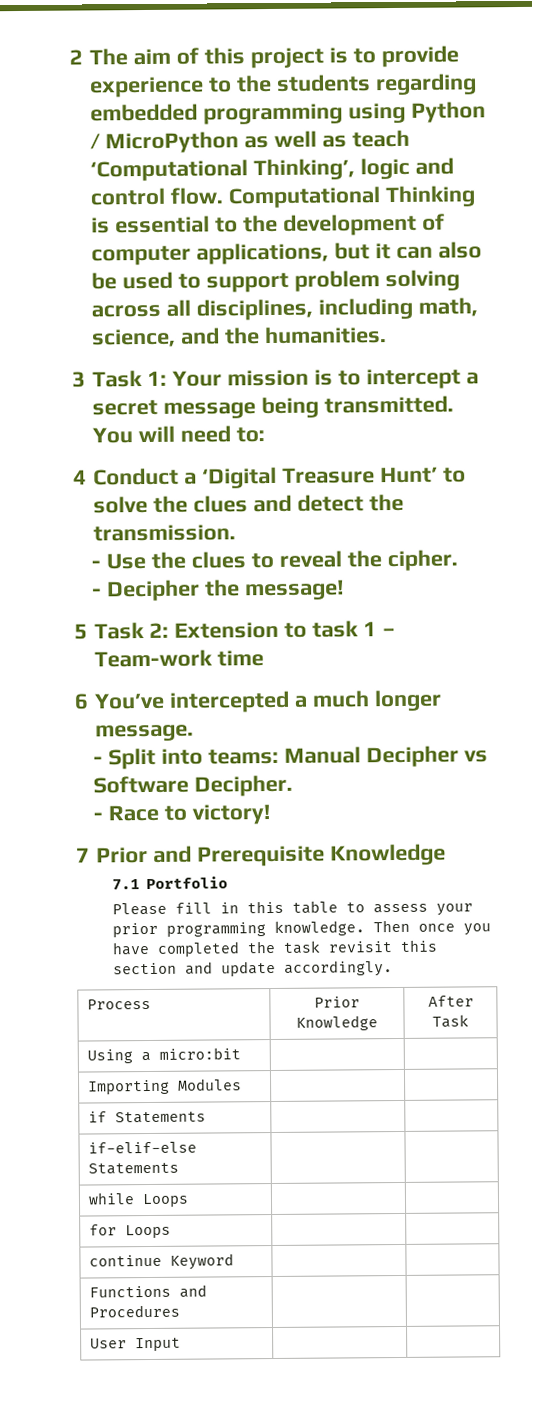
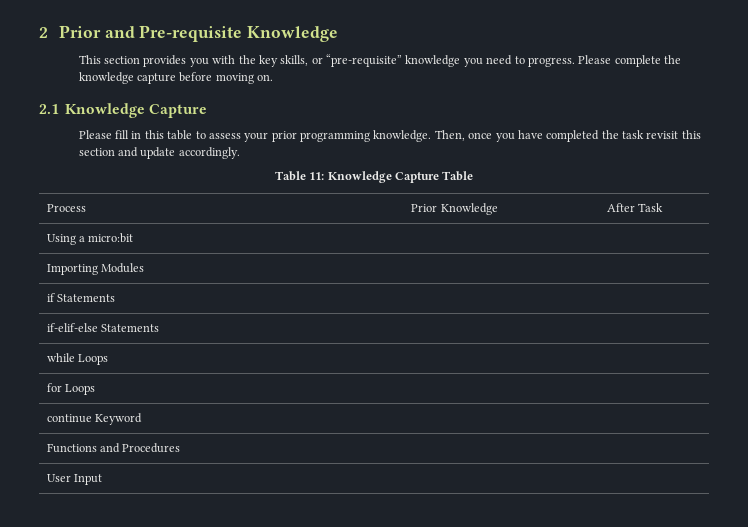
- 2 The aim of this project is to provide experience to the students regarding embedded programming using Python / MicroPython as well as teach ‘Computational Thinking’, logic and control flow. Computational Thinking is essential to the development of computer applications, but it can also be used to support problem solving across all disciplines, including math, science, and the humanities.
- 3 Task 1: Your mission is to intercept a secret message being transmitted. You will need to:
- 4 Conduct a ‘Digital Treasure Hunt’ to solve the clues and detect the transmission.
- - Use the clues to reveal the cipher.
- - Decipher the message!
- 5 Task 2: Extension to task 1 – Team-work time
- 6 You’ve intercepted a much longer message.
- - Split into teams: Manual Decipher vs Software Decipher.
- - Race to victory!
- 7 Prior and Prerequisite Knowledge
+ 2 Prior and Pre-requisite Knowledge
- 7.1 Portfolio
+ This section provides you with the key skills, or “pre-requisite” knowledge you need to progress. Please complete the knowledge capture before moving on.
+ 2.1 Knowledge Capture
- Then once you have completed the task revisit this section and update accordingly.
+ Then, once you have completed the task revisit this section and update accordingly.
+ Table 11: Knowledge Capture Table

